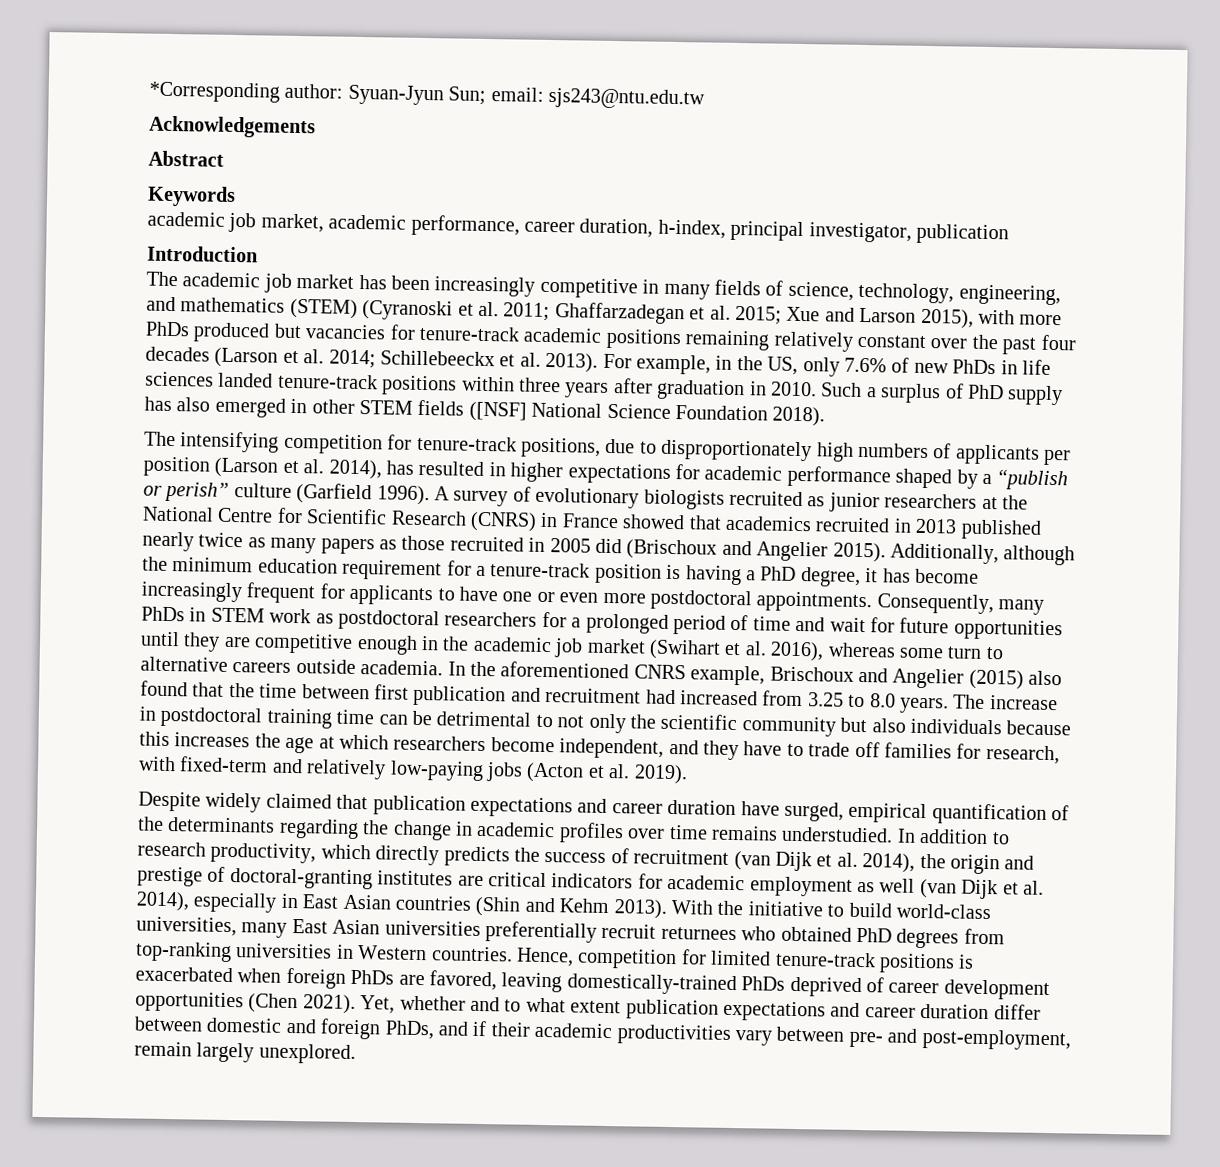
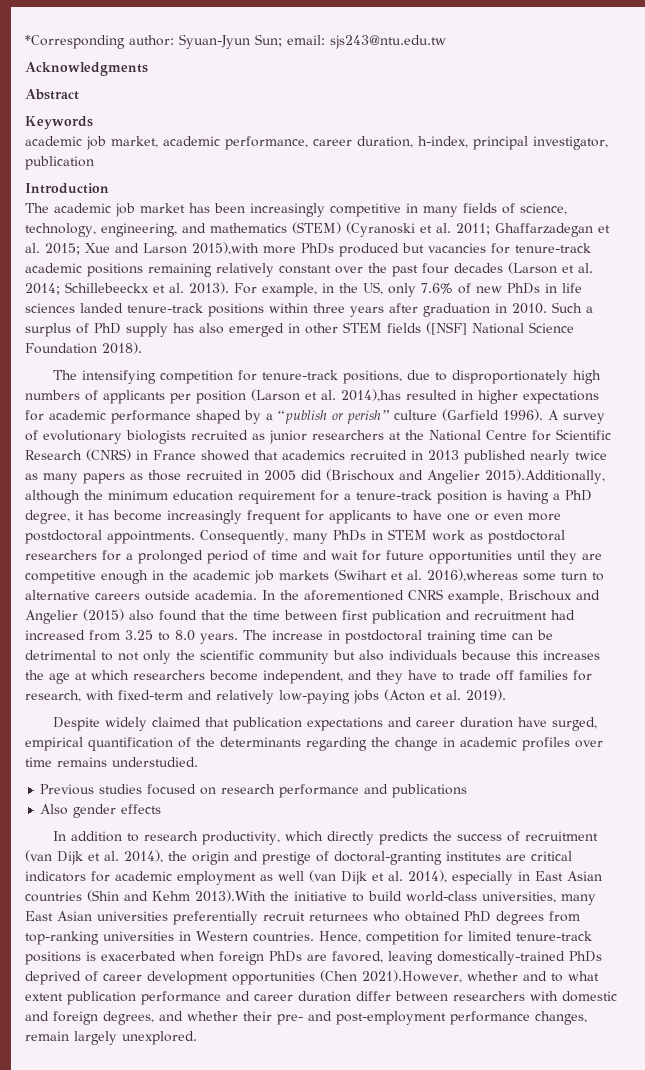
- Acknowledgements
+ Acknowledgments
- The academic job market has been increasingly competitive in many fields of science, technology, engineering, and mathematics (STEM) (Cyranoski et al. 2011; Ghaffarzadegan et al. 2015; Xue and Larson 2015), with more PhDs produced but vacancies for tenure-track academic positions remaining relatively constant over the past four decades (Larson et al. 2014; Schillebeeckx et al. 2013).
+ The academic job market has been increasingly competitive in many fields of science, technology, engineering, and mathematics (STEM) (Cyranoski et al. 2011; Ghaffarzadegan et al. 2015; Xue and Larson 2015),with more PhDs produced but vacancies for tenure-track academic positions remaining relatively constant over the past four decades (Larson et al. 2014; Schillebeeckx et al. 2013).
- The intensifying competition for tenure-track positions, due to disproportionately high numbers of applicants per position (Larson et al. 2014), has resulted in higher expectations for academic performance shaped by a “publish or perish” culture (Garfield 1996).
+ The intensifying competition for tenure-track positions, due to disproportionately high numbers of applicants per position (Larson et al. 2014),has resulted in higher expectations for academic performance shaped by a “publish or perish” culture (Garfield 1996).
- A survey of evolutionary biologists recruited as junior researchers at the National Centre for Scientific Research (CNRS) in France showed that academics recruited in 2013 published nearly twice as many papers as those recruited in 2005 did (Brischoux and Angelier 2015). Additionally, although the minimum education requirement for a tenure-track position is having a PhD degree, it has become increasingly frequent for applicants to have one or even more postdoctoral appointments.
+ A survey of evolutionary biologists recruited as junior researchers at the National Centre for Scientific Research (CNRS) in France showed that academics recruited in 2013 published nearly twice as many papers as those recruited in 2005 did (Brischoux and Angelier 2015).Additionally, although the minimum education requirement for a tenure-track position is having a PhD degree, it has become increasingly frequent for applicants to have one or even more postdoctoral appointments.
- Consequently, many PhDs in STEM work as postdoctoral researchers for a prolonged period of time and wait for future opportunities until they are competitive enough in the academic job market (Swihart et al. 2016), whereas some turn to alternative careers outside academia.
+ Consequently, many PhDs in STEM work as postdoctoral researchers for a prolonged period of time and wait for future opportunities until they are competitive enough in the academic job markets (Swihart et al. 2016),whereas some turn to alternative careers outside academia.
- Despite widely claimed that publication expectations and career duration have surged, empirical quantification of the determinants regarding the change in academic profiles over time remains understudied. In addition to research productivity, which directly predicts the success of recruitment (van Dijk et al. 2014), the origin and prestige of doctoral-granting institutes are critical indicators for academic employment as well (van Dijk et al. 2014), especially in East Asian countries (Shin and Kehm 2013). With the initiative to build world-class universities, many East Asian universities preferentially recruit returnees who obtained PhD degrees from top-ranking universities in Western countries.
+ Despite widely claimed that publication expectations and career duration have surged, empirical quantification of the determinants regarding the change in academic profiles over time remains understudied.
+ Previous studies focused on research performance and publications
+ Also gender effects
+ In addition to research productivity, which directly predicts the success of recruitment (van Dijk et al. 2014), the origin and prestige of doctoral-granting institutes are critical indicators for academic employment as well (van Dijk et al. 2014), especially in East Asian countries (Shin and Kehm 2013).With the initiative to build world-class universities, many East Asian universities preferentially recruit returnees who obtained PhD degrees from top-ranking universities in Western countries.
- Hence, competition for limited tenure-track positions is exacerbated when foreign PhDs are favored, leaving domestically-trained PhDs deprived of career development opportunities (Chen 2021). Yet, whether and to what extent publication expectations and career duration differ between domestic and foreign PhDs, and if their academic productivities vary between pre- and post-employment, remain largely unexplored.
+ Hence, competition for limited tenure-track positions is exacerbated when foreign PhDs are favored, leaving domestically-trained PhDs deprived of career development opportunities (Chen 2021).However, whether and to what extent publication performance and career duration differ between researchers with domestic and foreign degrees, and whether their pre- and post-employment performance changes, remain largely unexplored.

